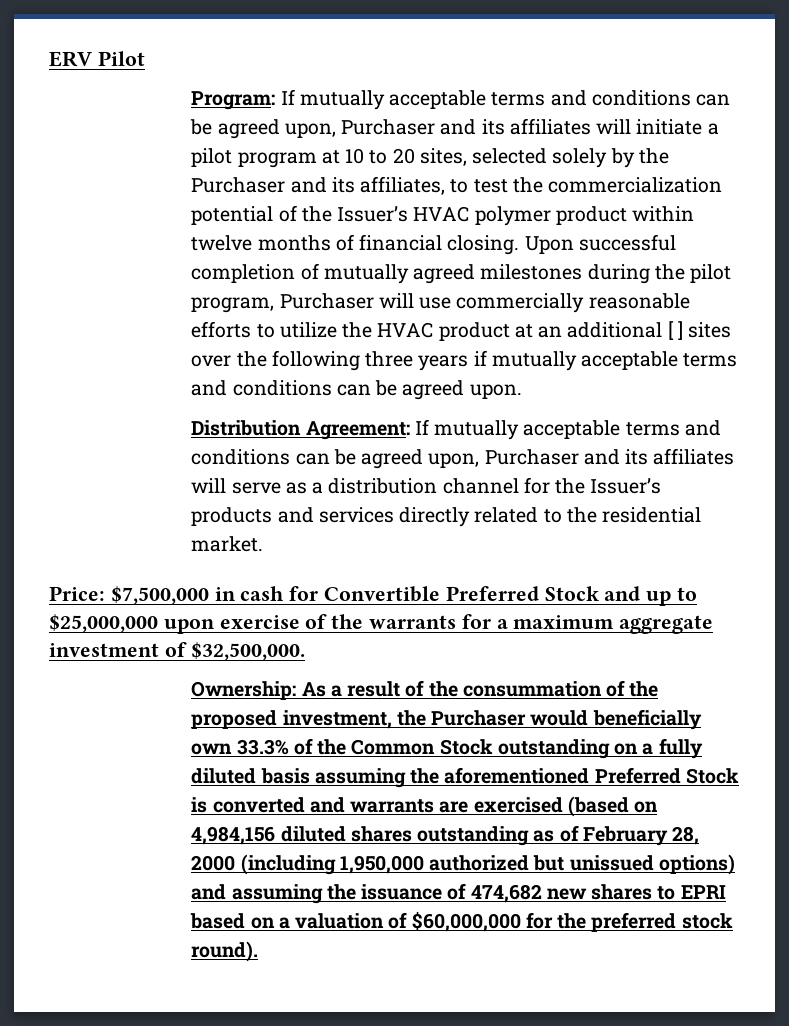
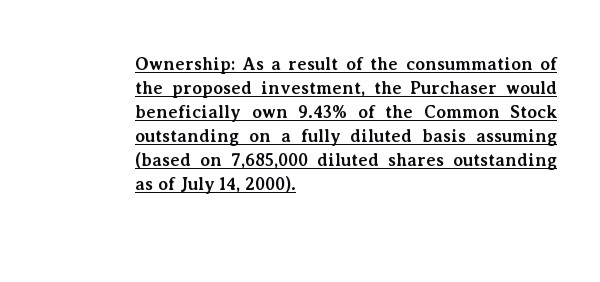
- ERV Pilot
- Program: If mutually acceptable terms and conditions can be agreed upon, Purchaser and its affiliates will initiate a pilot program at 10 to 20 sites, selected solely by the Purchaser and its affiliates, to test the commercialization potential of the Issuer’s HVAC polymer product within twelve months of financial closing. Upon successful completion of mutually agreed milestones during the pilot program, Purchaser will use commercially reasonable efforts to utilize the HVAC product at an additional [ ] sites over the following three years if mutually acceptable terms and conditions can be agreed upon.
- Distribution Agreement: If mutually acceptable terms and conditions can be agreed upon, Purchaser and its affiliates will serve as a distribution channel for the Issuer’s products and services directly related to the residential market.
- Price: $7,500,000 in cash for Convertible Preferred Stock and up to $25,000,000 upon exercise of the warrants for a maximum aggregate investment of $32,500,000.
- Ownership: As a result of the consummation of the proposed investment, the Purchaser would beneficially own 33.3% of the Common Stock outstanding on a fully diluted basis assuming the aforementioned Preferred Stock is converted and warrants are exercised (based on 4,984,156 diluted shares outstanding as of February 28, 2000 (including 1,950,000 authorized but unissued options) and assuming the issuance of 474,682 new shares to EPRI based on a valuation of $60,000,000 for the preferred stock round).
+ Ownership: As a result of the consummation of the proposed investment, the Purchaser would beneficially own 9.43% of the Common Stock outstanding on a fully diluted basis assuming (based on 7,685,000 diluted shares outstanding as of July 14, 2000).

